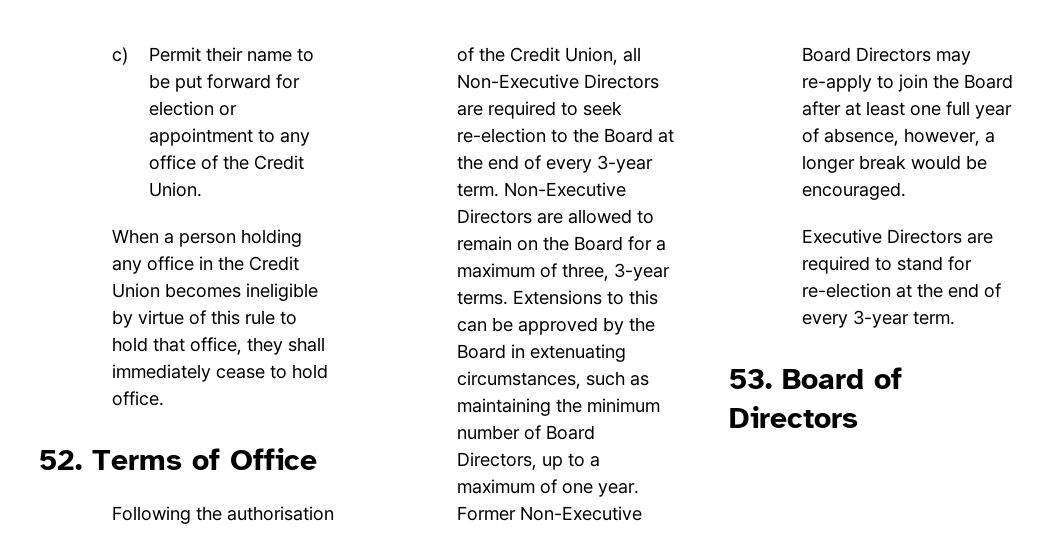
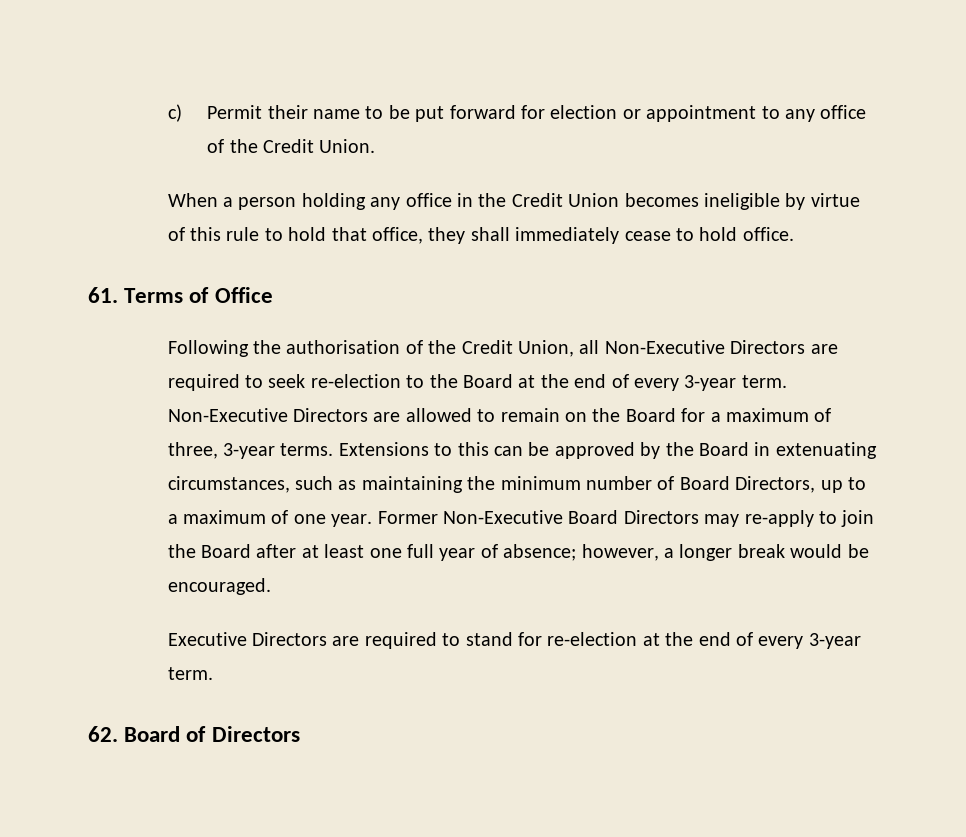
- 52. Terms of Office
+ 61. Terms of Office
- Former Non-Executive Board Directors may re-apply to join the Board after at least one full year of absence, however, a longer break would be encouraged.
+ Former Non-Executive Board Directors may re-apply to join the Board after at least one full year of absence; however, a longer break would be encouraged.
- 53. Board of Directors
+ 62. Board of Directors

